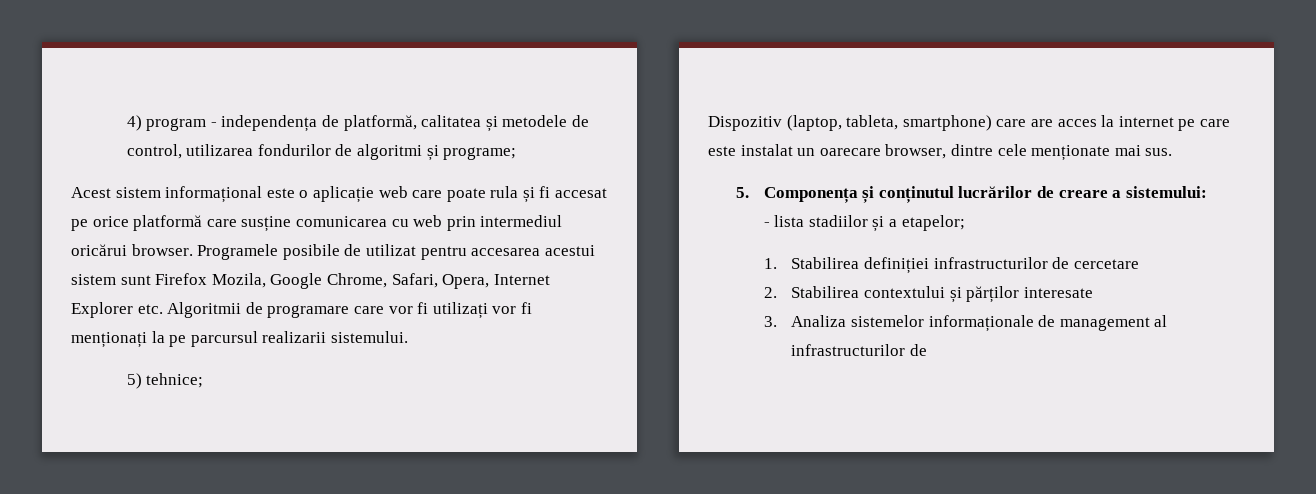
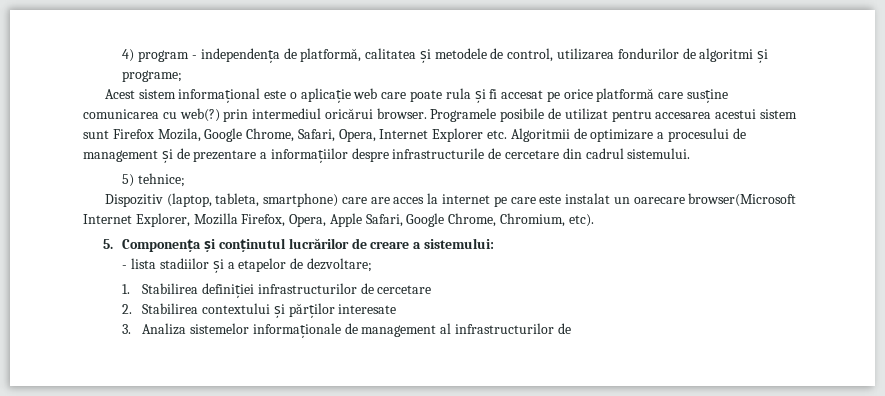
- Acest sistem informațional este o aplicație web care poate rula și fi accesat pe orice platformă care susține comunicarea cu web prin intermediul oricărui browser.
+ Acest sistem informațional este o aplicație web care poate rula și fi accesat pe orice platformă care susține comunicarea cu web(?) prin intermediul oricărui browser.
- Programele posibile de utilizat pentru accesarea acestui sistem sunt Firefox Mozila, Google Chrome, Safari, Opera, Internet Explorer etc. Algoritmii de programare care vor fi utilizați vor fi menționați la pe parcursul realizarii sistemului.
+ Programele posibile de utilizat pentru accesarea acestui sistem sunt Firefox Mozila, Google Chrome, Safari, Opera, Internet Explorer etc. Algoritmii de optimizare a procesului de management și de prezentare a informațiilor despre infrastructurile de cercetare din cadrul sistemului.
- Dispozitiv (laptop, tableta, smartphone) care are acces la internet pe care este instalat un oarecare browser, dintre cele menționate mai sus.
+ Dispozitiv (laptop, tableta, smartphone) care are acces la internet pe care este instalat un oarecare browser(Microsoft Internet Explorer, Mozilla Firefox, Opera, Apple Safari, Google Chrome, Chromium, etc).
- - lista stadiilor și a etapelor;
+ - lista stadiilor și a etapelor de dezvoltare;

